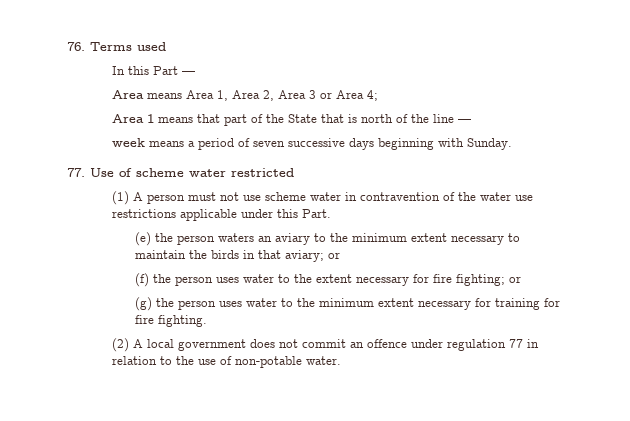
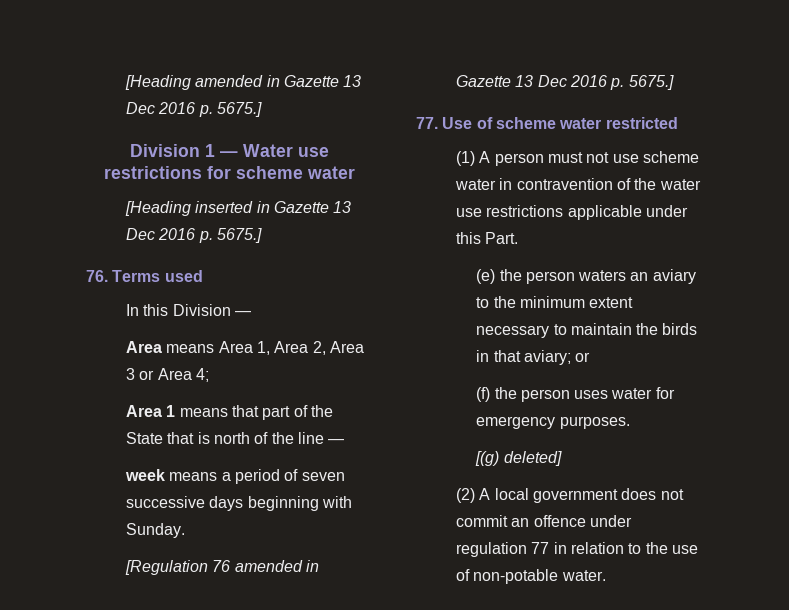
+ [Heading amended in Gazette 13 Dec 2016 p. 5675.]
+ Division 1 — Water use restrictions for scheme water
+ [Heading inserted in Gazette 13 Dec 2016 p. 5675.]
- In this Part —
+ In this Division —
+ [Regulation 76 amended in Gazette 13 Dec 2016 p. 5675.]
- (f) the person uses water to the extent necessary for fire fighting; or
- (g) the person uses water to the minimum extent necessary for training for fire fighting.
+ (f) the person uses water for emergency purposes.
+ [(g) deleted]

